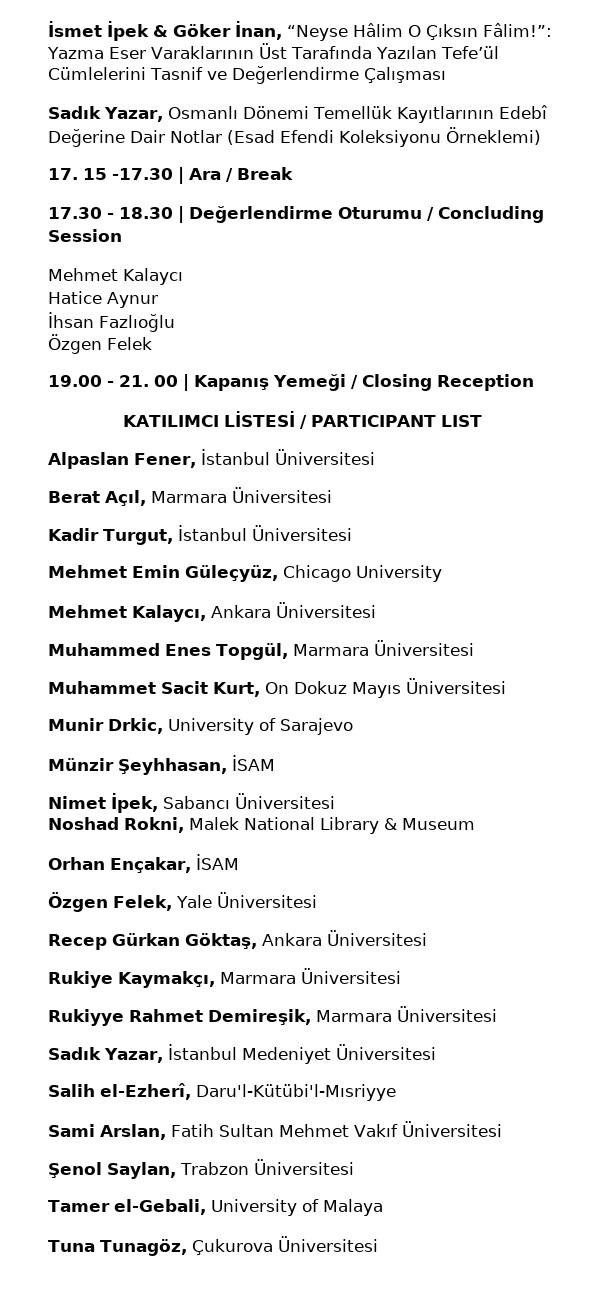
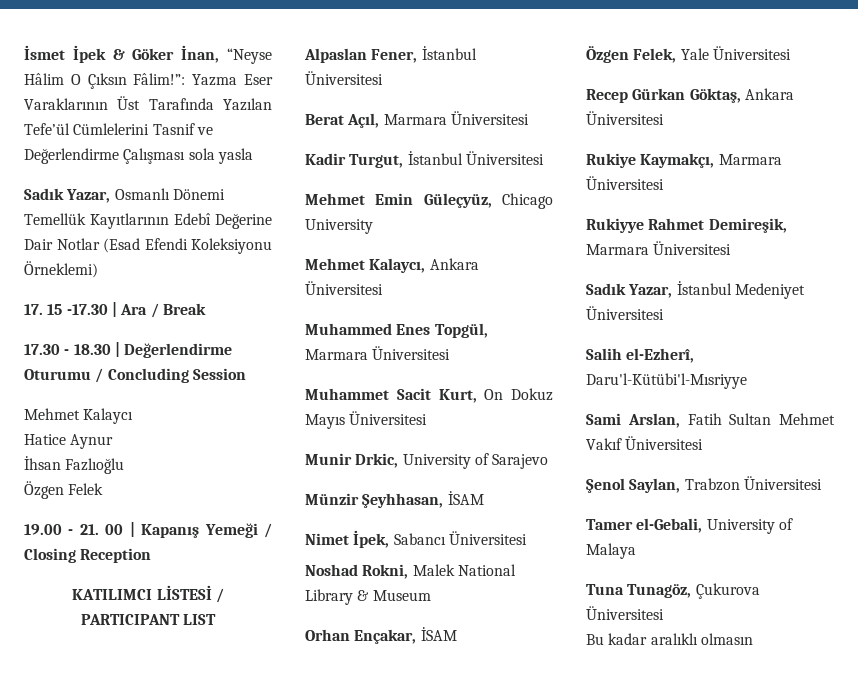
- İsmet İpek & Göker İnan, “Neyse Hâlim O Çıksın Fâlim!”: Yazma Eser Varaklarının Üst Tarafında Yazılan Tefe’ül Cümlelerini Tasnif ve Değerlendirme Çalışması
+ İsmet İpek & Göker İnan, “Neyse Hâlim O Çıksın Fâlim!”: Yazma Eser Varaklarının Üst Tarafında Yazılan Tefe’ül Cümlelerini Tasnif ve Değerlendirme Çalışması sola yasla
+ Bu kadar aralıklı olmasın

